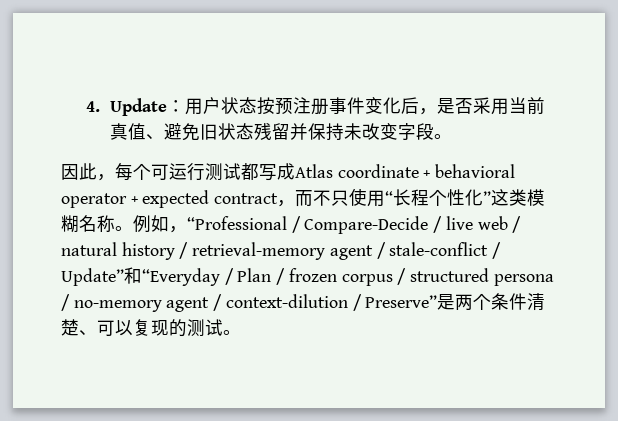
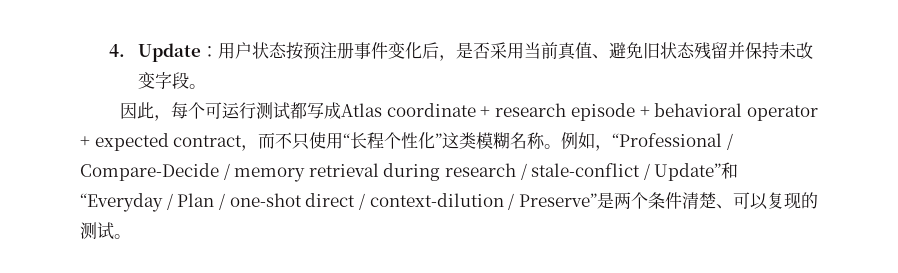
- 因此，每个可运行测试都写成Atlas coordinate + behavioral operator + expected contract，而不只使用“长程个性化”这类模糊名称。
+ 因此，每个可运行测试都写成Atlas coordinate + research episode + behavioral operator + expected contract，而不只使用“长程个性化”这类模糊名称。
- 例如，“Professional / Compare-Decide / live web / natural history / retrieval-memory agent / stale-conflict / Update”和“Everyday / Plan / frozen corpus / structured persona / no-memory agent / context-dilution / Preserve”是两个条件清楚、可以复现的测试。
+ 例如，“Professional / Compare-Decide / memory retrieval during research / stale-conflict / Update”和“Everyday / Plan / one-shot direct / context-dilution / Preserve”是两个条件清楚、可以复现的测试。

